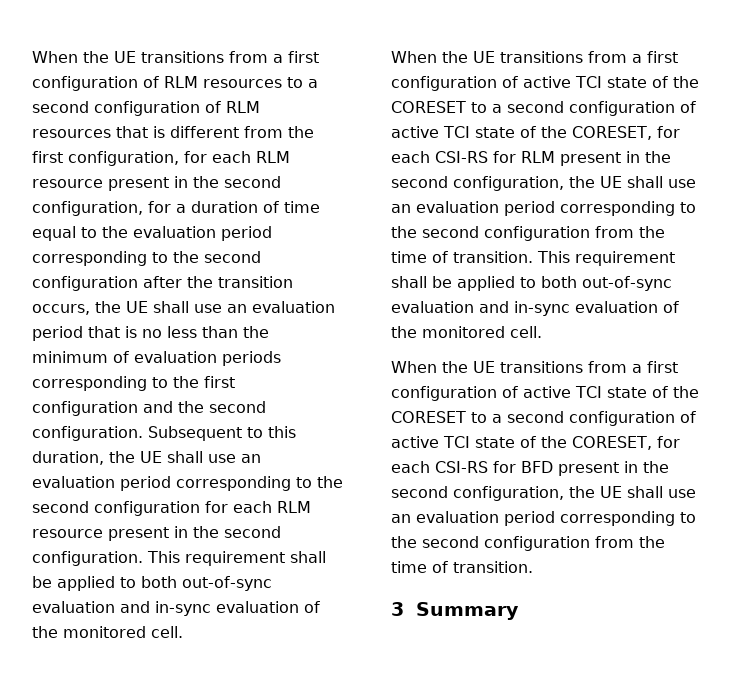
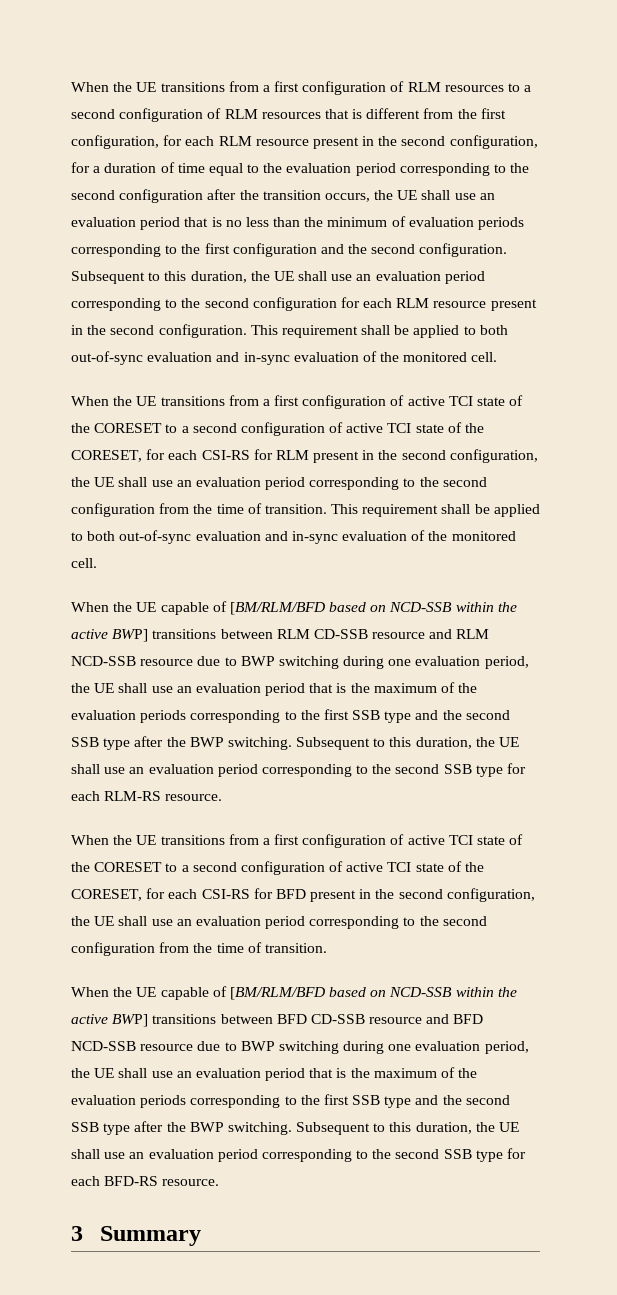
+ When the UE capable of [BM/RLM/BFD based on NCD-SSB within the active BWP] transitions between RLM CD-SSB resource and RLM NCD-SSB resource due to BWP switching during one evaluation period, the UE shall use an evaluation period that is the maximum of the evaluation periods corresponding to the first SSB type and the second SSB type after the BWP switching. Subsequent to this duration, the UE shall use an evaluation period corresponding to the second SSB type for each RLM-RS resource.
+ When the UE capable of [BM/RLM/BFD based on NCD-SSB within the active BWP] transitions between BFD CD-SSB resource and BFD NCD-SSB resource due to BWP switching during one evaluation period, the UE shall use an evaluation period that is the maximum of the evaluation periods corresponding to the first SSB type and the second SSB type after the BWP switching. Subsequent to this duration, the UE shall use an evaluation period corresponding to the second SSB type for each BFD-RS resource.

